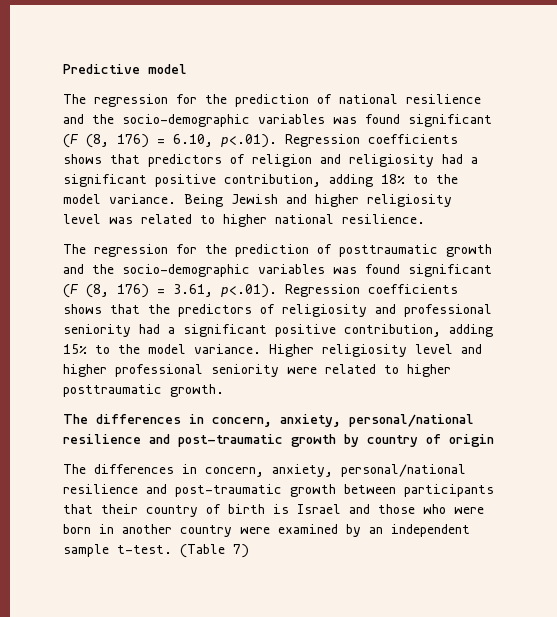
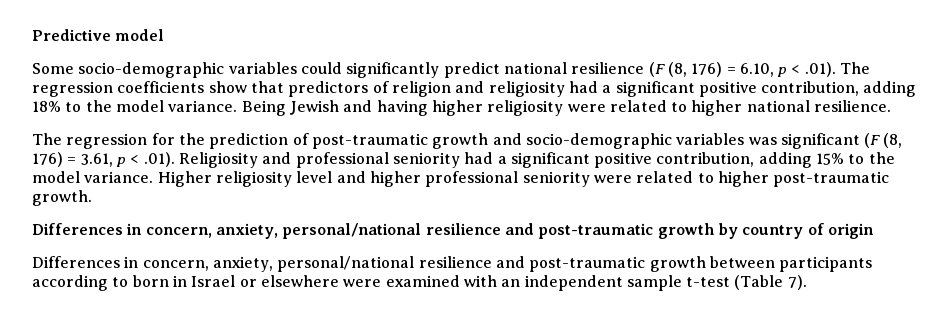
- The regression for the prediction of national resilience and the socio-demographic variables was found significant (F (8, 176) = 6.10, p<.01). Regression coefficients shows that predictors of religion and religiosity had a significant positive contribution, adding 18% to the model variance.
+ Some socio-demographic variables could significantly predict national resilience (F (8, 176) = 6.10, p < .01). The regression coefficients show that predictors of religion and religiosity had a significant positive contribution, adding 18% to the model variance.
- Being Jewish and higher religiosity level was related to higher national resilience.
+ Being Jewish and having higher religiosity were related to higher national resilience.
- The regression for the prediction of posttraumatic growth and the socio-demographic variables was found significant (F (8, 176) = 3.61, p<.01). Regression coefficients shows that the predictors of religiosity and professional seniority had a significant positive contribution, adding 15% to the model variance.
+ The regression for the prediction of post-traumatic growth and socio-demographic variables was significant (F (8, 176) = 3.61, p < .01). Religiosity and professional seniority had a significant positive contribution, adding 15% to the model variance.
- Higher religiosity level and higher professional seniority were related to higher posttraumatic growth.
+ Higher religiosity level and higher professional seniority were related to higher post-traumatic growth.
- The differences in concern, anxiety, personal/national resilience and post-traumatic growth by country of origin
+ Differences in concern, anxiety, personal/national resilience and post-traumatic growth by country of origin
- The differences in concern, anxiety, personal/national resilience and post-traumatic growth between participants that their country of birth is Israel and those who were born in another country were examined by an independent sample t-test. (Table 7)
+ Differences in concern, anxiety, personal/national resilience and post-traumatic growth between participants according to born in Israel or elsewhere were examined with an independent sample t-test (Table 7).

